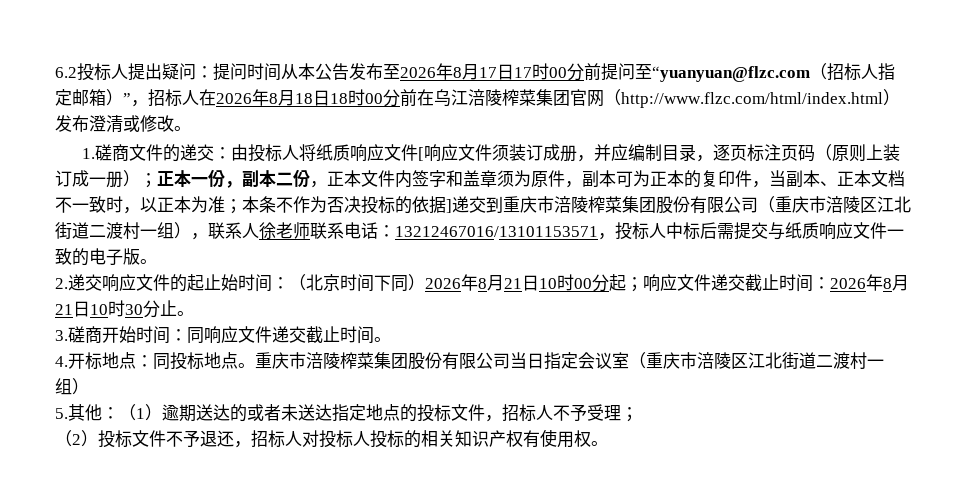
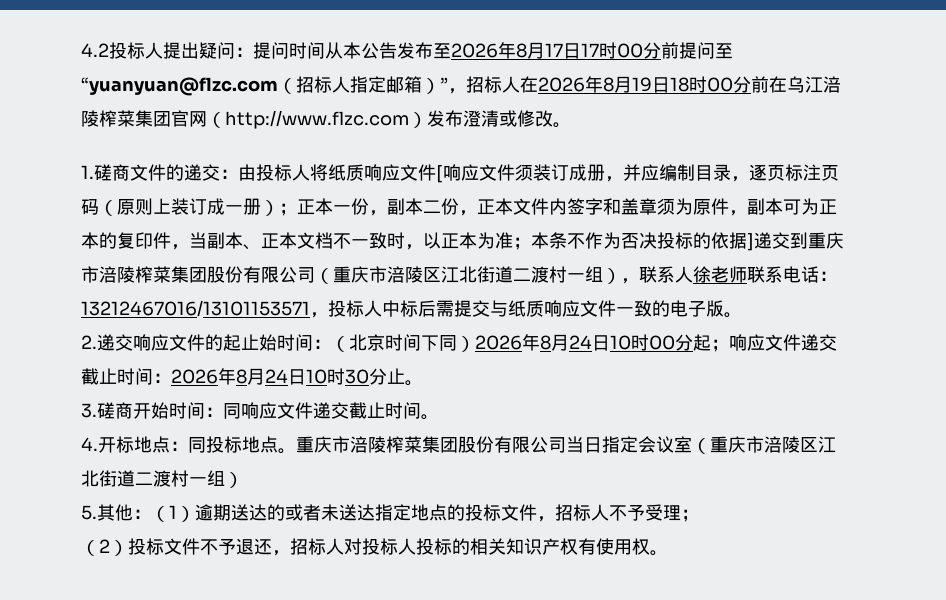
- 6.2投标人提出疑问：提问时间从本公告发布至2026年8月17日17时00分前提问至“yuanyuan@flzc.com（招标人指定邮箱）”，招标人在2026年8月18日18时00分前在乌江涪陵榨菜集团官网（http://www.flzc.com/html/index.html）发布澄清或修改。
+ 4.2投标人提出疑问：提问时间从本公告发布至2026年8月17日17时00分前提问至“yuanyuan@flzc.com（招标人指定邮箱）”，招标人在2026年8月19日18时00分前在乌江涪陵榨菜集团官网（http://www.flzc.com）发布澄清或修改。
- 2.递交响应文件的起止始时间：（北京时间下同）2026年8月21日10时00分起；响应文件递交截止时间：2026年8月21日10时30分止。
+ 2.递交响应文件的起止始时间：（北京时间下同）2026年8月24日10时00分起；响应文件递交截止时间：2026年8月24日10时30分止。

